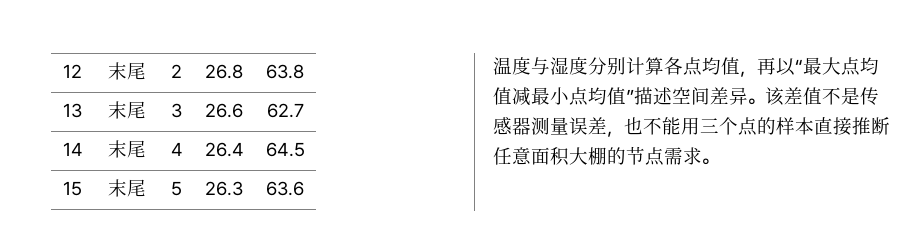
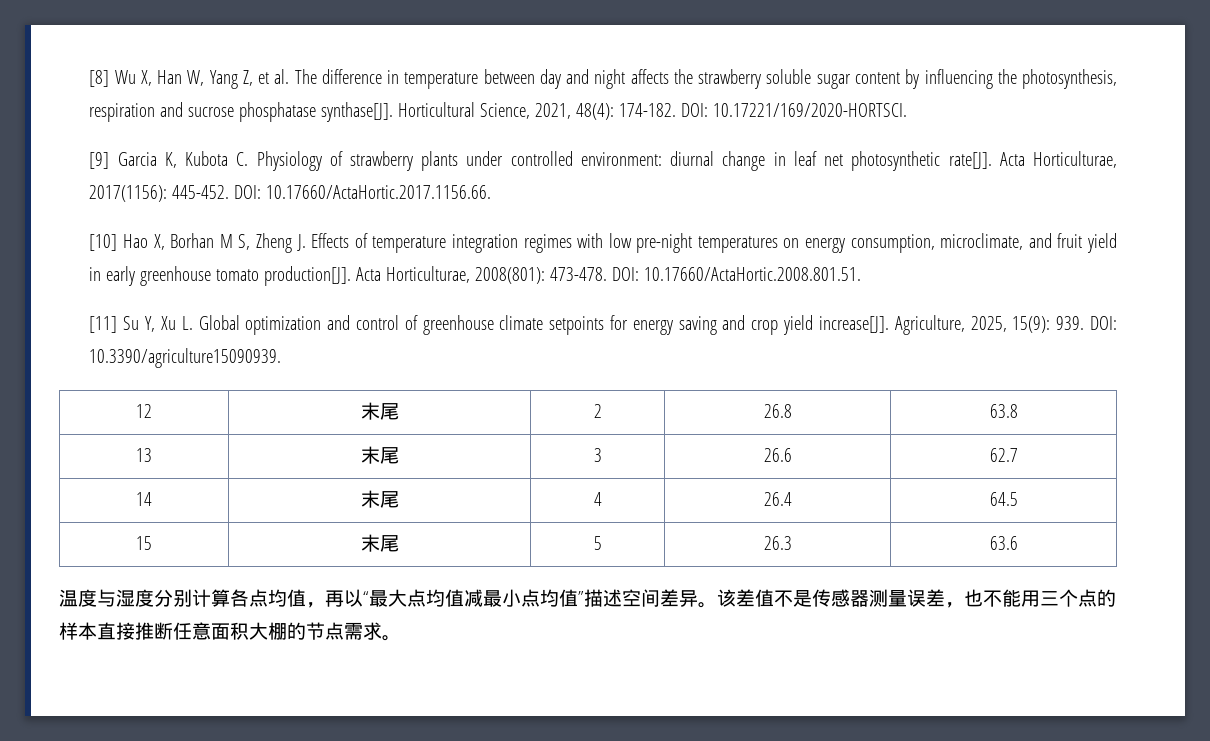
+ [8] Wu X, Han W, Yang Z, et al. The difference in temperature between day and night affects the strawberry soluble sugar content by influencing the photosynthesis, respiration and sucrose phosphatase synthase[J]. Horticultural Science, 2021, 48(4): 174-182. DOI: 10.17221/169/2020-HORTSCI.
+ [9] Garcia K, Kubota C. Physiology of strawberry plants under controlled environment: diurnal change in leaf net photosynthetic rate[J]. Acta Horticulturae, 2017(1156): 445-452. DOI: 10.17660/ActaHortic.2017.1156.66.
+ [10] Hao X, Borhan M S, Zheng J. Effects of temperature integration regimes with low pre-night temperatures on energy consumption, microclimate, and fruit yield in early greenhouse tomato production[J]. Acta Horticulturae, 2008(801): 473-478. DOI: 10.17660/ActaHortic.2008.801.51.
+ [11] Su Y, Xu L. Global optimization and control of greenhouse climate setpoints for energy saving and crop yield increase[J]. Agriculture, 2025, 15(9): 939. DOI: 10.3390/agriculture15090939.

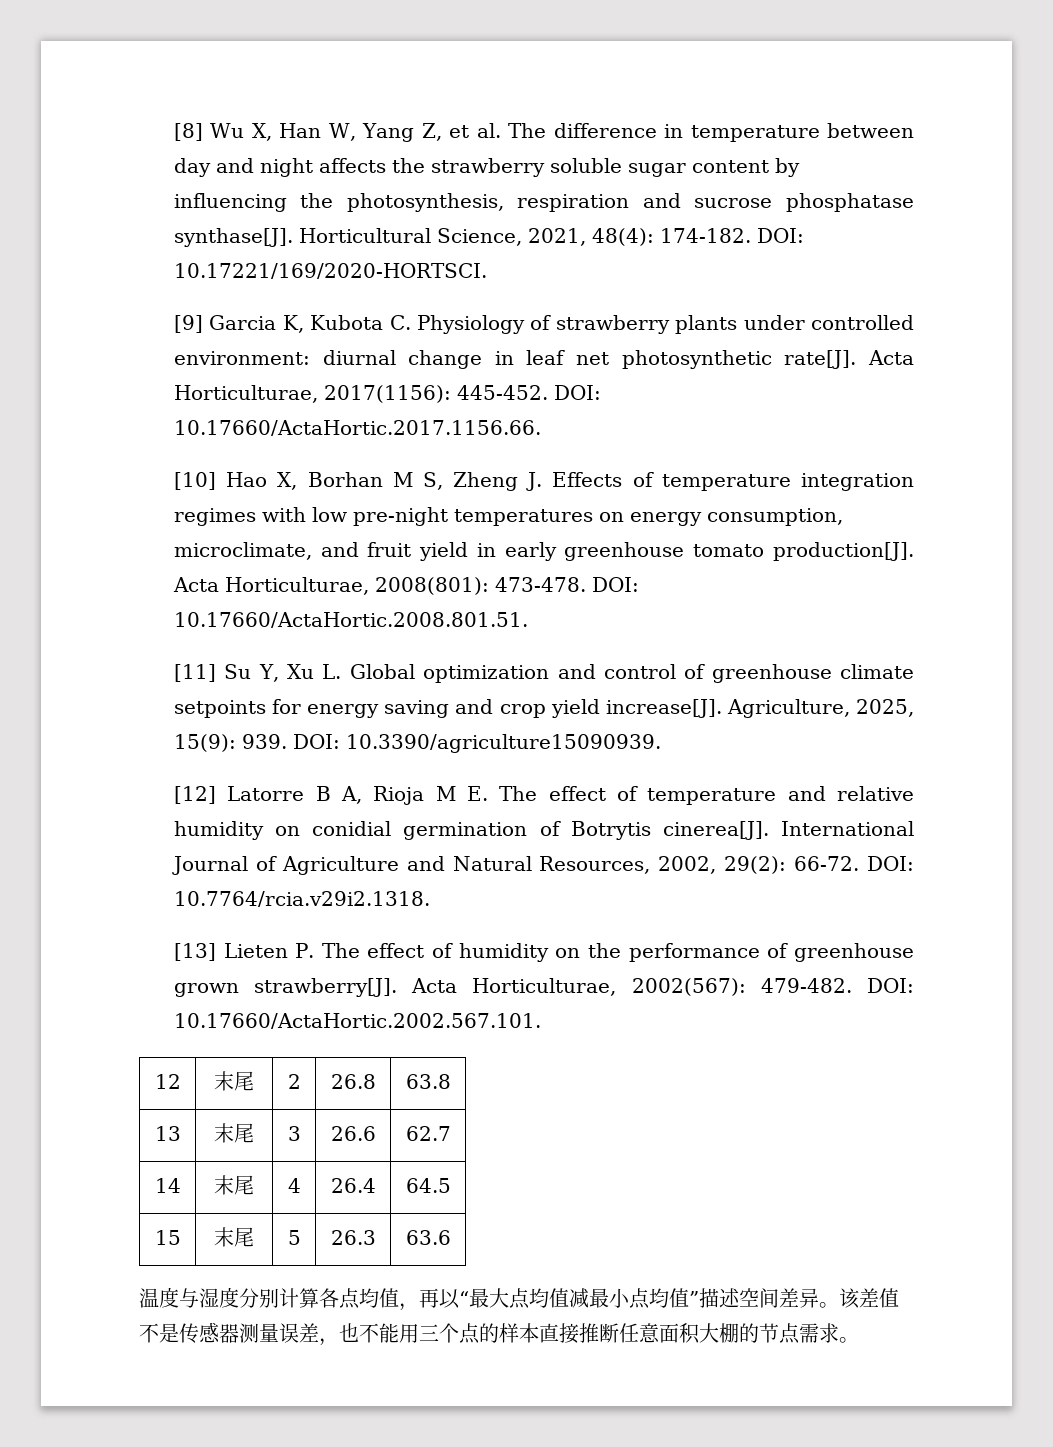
+ [12] Latorre B A, Rioja M E. The effect of temperature and relative humidity on conidial germination of Botrytis cinerea[J]. International Journal of Agriculture and Natural Resources, 2002, 29(2): 66-72. DOI: 10.7764/rcia.v29i2.1318.
+ [13] Lieten P. The effect of humidity on the performance of greenhouse grown strawberry[J]. Acta Horticulturae, 2002(567): 479-482. DOI: 10.17660/ActaHortic.2002.567.101.

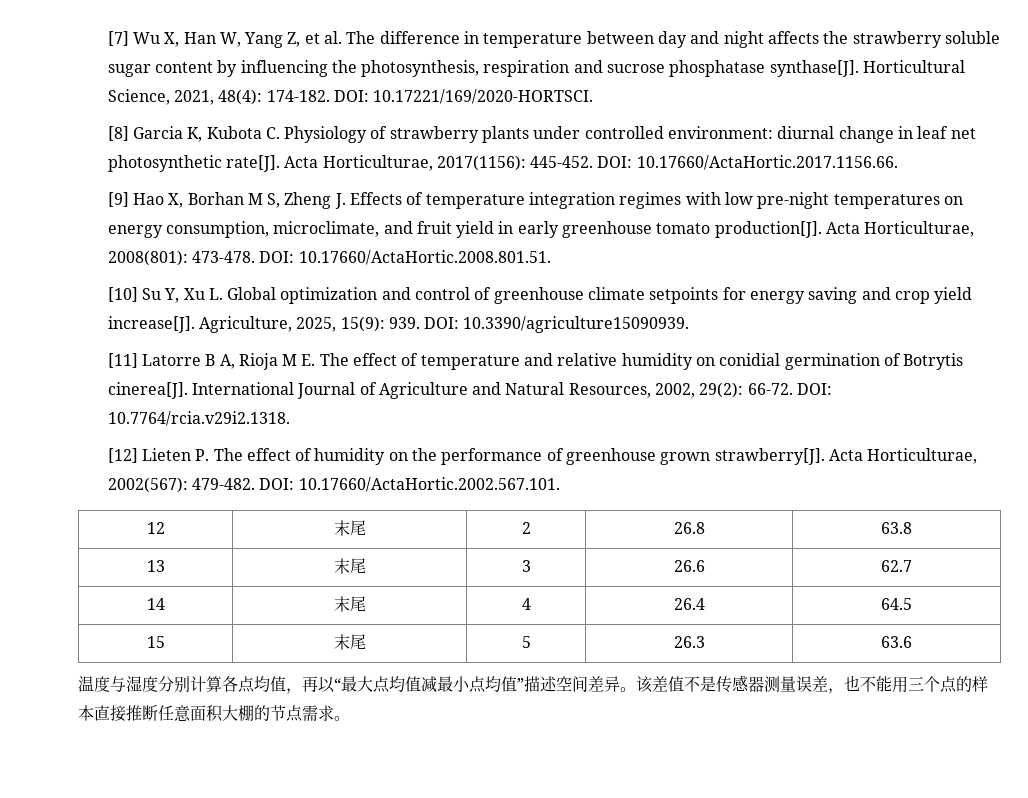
- [8] Wu X, Han W, Yang Z, et al. The difference in temperature between day and night affects the strawberry soluble sugar content by influencing the photosynthesis, respiration and sucrose phosphatase synthase[J].
+ [7] Wu X, Han W, Yang Z, et al. The difference in temperature between day and night affects the strawberry soluble sugar content by influencing the photosynthesis, respiration and sucrose phosphatase synthase[J].
- [9] Garcia K, Kubota C. Physiology of strawberry plants under controlled environment: diurnal change in leaf net photosynthetic rate[J].
+ [8] Garcia K, Kubota C. Physiology of strawberry plants under controlled environment: diurnal change in leaf net photosynthetic rate[J].
- [10] Hao X, Borhan M S, Zheng J. Effects of temperature integration regimes with low pre-night temperatures on energy consumption, microclimate, and fruit yield in early greenhouse tomato production[J].
+ [9] Hao X, Borhan M S, Zheng J. Effects of temperature integration regimes with low pre-night temperatures on energy consumption, microclimate, and fruit yield in early greenhouse tomato production[J].
- [11] Su Y, Xu L. Global optimization and control of greenhouse climate setpoints for energy saving and crop yield increase[J].
+ [10] Su Y, Xu L. Global optimization and control of greenhouse climate setpoints for energy saving and crop yield increase[J].
- [12] Latorre B A, Rioja M E. The effect of temperature and relative humidity on conidial germination of Botrytis cinerea[J].
+ [11] Latorre B A, Rioja M E. The effect of temperature and relative humidity on conidial germination of Botrytis cinerea[J].
- [13] Lieten P. The effect of humidity on the performance of greenhouse grown strawberry[J].
+ [12] Lieten P. The effect of humidity on the performance of greenhouse grown strawberry[J].

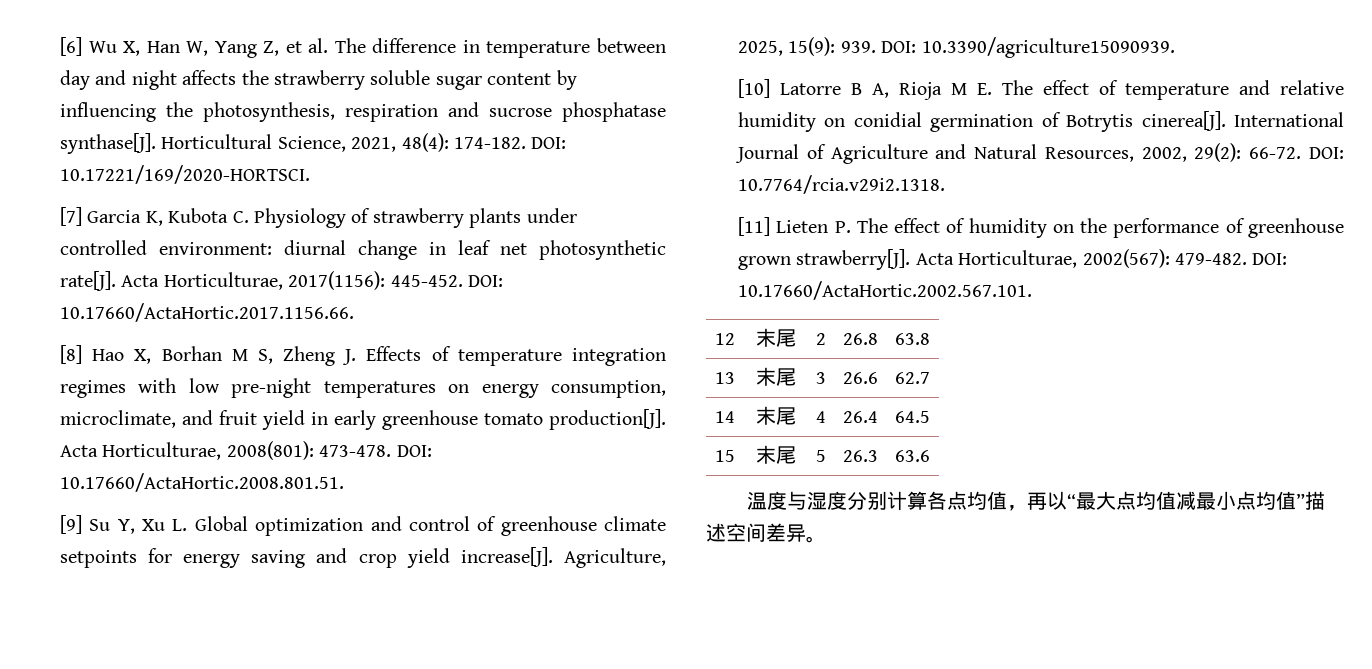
- [7] Wu X, Han W, Yang Z, et al. The difference in temperature between day and night affects the strawberry soluble sugar content by influencing the photosynthesis, respiration and sucrose phosphatase synthase[J].
+ [6] Wu X, Han W, Yang Z, et al. The difference in temperature between day and night affects the strawberry soluble sugar content by influencing the photosynthesis, respiration and sucrose phosphatase synthase[J].
- [8] Garcia K, Kubota C. Physiology of strawberry plants under controlled environment: diurnal change in leaf net photosynthetic rate[J].
+ [7] Garcia K, Kubota C. Physiology of strawberry plants under controlled environment: diurnal change in leaf net photosynthetic rate[J].
- [9] Hao X, Borhan M S, Zheng J. Effects of temperature integration regimes with low pre-night temperatures on energy consumption, microclimate, and fruit yield in early greenhouse tomato production[J].
+ [8] Hao X, Borhan M S, Zheng J. Effects of temperature integration regimes with low pre-night temperatures on energy consumption, microclimate, and fruit yield in early greenhouse tomato production[J].
- [10] Su Y, Xu L. Global optimization and control of greenhouse climate setpoints for energy saving and crop yield increase[J].
+ [9] Su Y, Xu L. Global optimization and control of greenhouse climate setpoints for energy saving and crop yield increase[J].
- [11] Latorre B A, Rioja M E. The effect of temperature and relative humidity on conidial germination of Botrytis cinerea[J].
+ [10] Latorre B A, Rioja M E. The effect of temperature and relative humidity on conidial germination of Botrytis cinerea[J].
- [12] Lieten P. The effect of humidity on the performance of greenhouse grown strawberry[J].
+ [11] Lieten P. The effect of humidity on the performance of greenhouse grown strawberry[J].
- 该差值不是传感器测量误差，也不能用三个点的样本直接推断任意面积大棚的节点需求。

